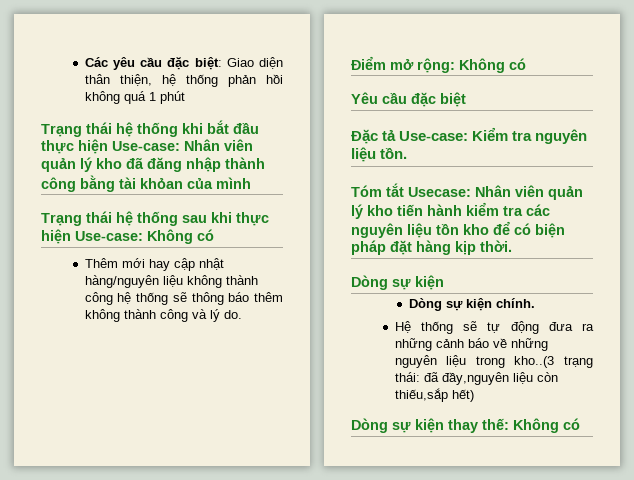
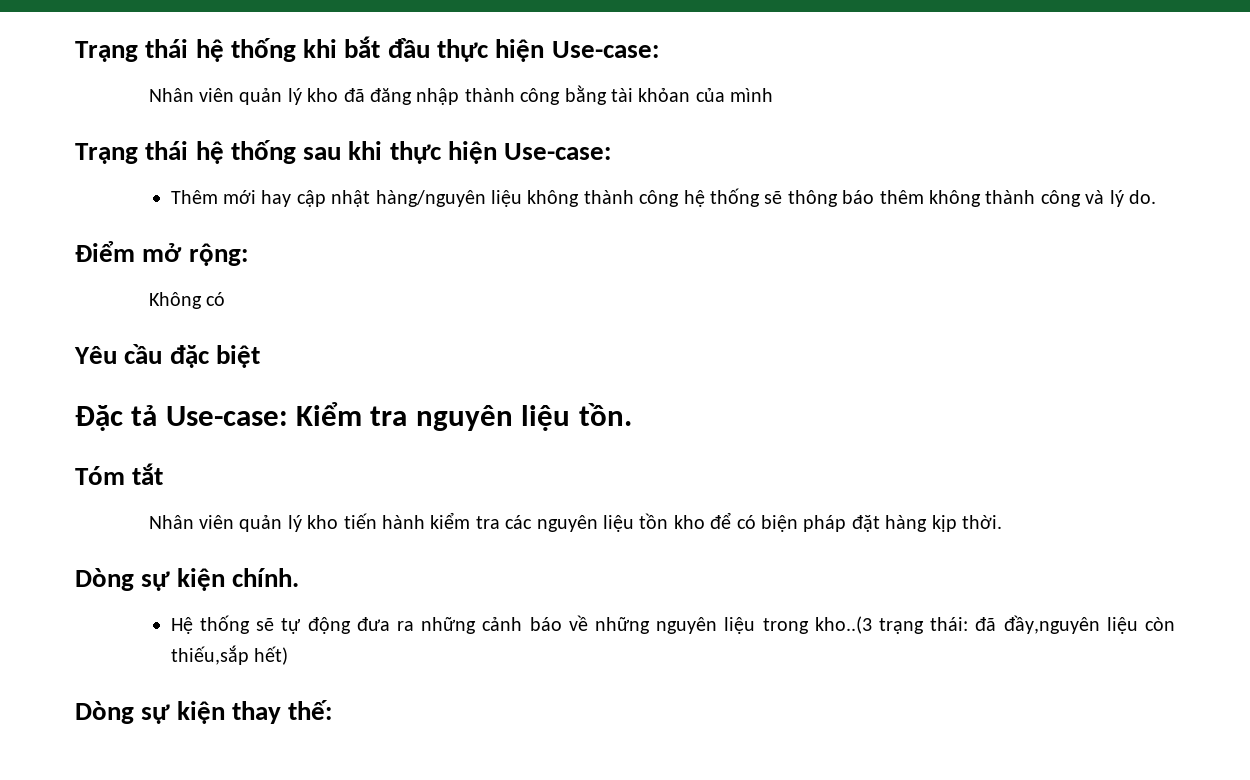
- Các yêu cầu đặc biệt: Giao diện thân thiện, hệ thống phản hồi không quá 1 phút
- Trạng thái hệ thống khi bắt đầu thực hiện Use-case: Nhân viên quản lý kho đã đăng nhập thành công bằng tài khỏan của mình
+ Trạng thái hệ thống khi bắt đầu thực hiện Use-case:
+ Nhân viên quản lý kho đã đăng nhập thành công bằng tài khỏan của mình
- Trạng thái hệ thống sau khi thực hiện Use-case: Không có
+ Trạng thái hệ thống sau khi thực hiện Use-case:
- Điểm mở rộng: Không có
+ Điểm mở rộng:
+ Không có
- Tóm tắt Usecase: Nhân viên quản lý kho tiến hành kiểm tra các nguyên liệu tồn kho để có biện pháp đặt hàng kịp thời.
- Dòng sự kiện
+ Tóm tắt
+ Nhân viên quản lý kho tiến hành kiểm tra các nguyên liệu tồn kho để có biện pháp đặt hàng kịp thời.
- Dòng sự kiện thay thế: Không có
+ Dòng sự kiện thay thế:

